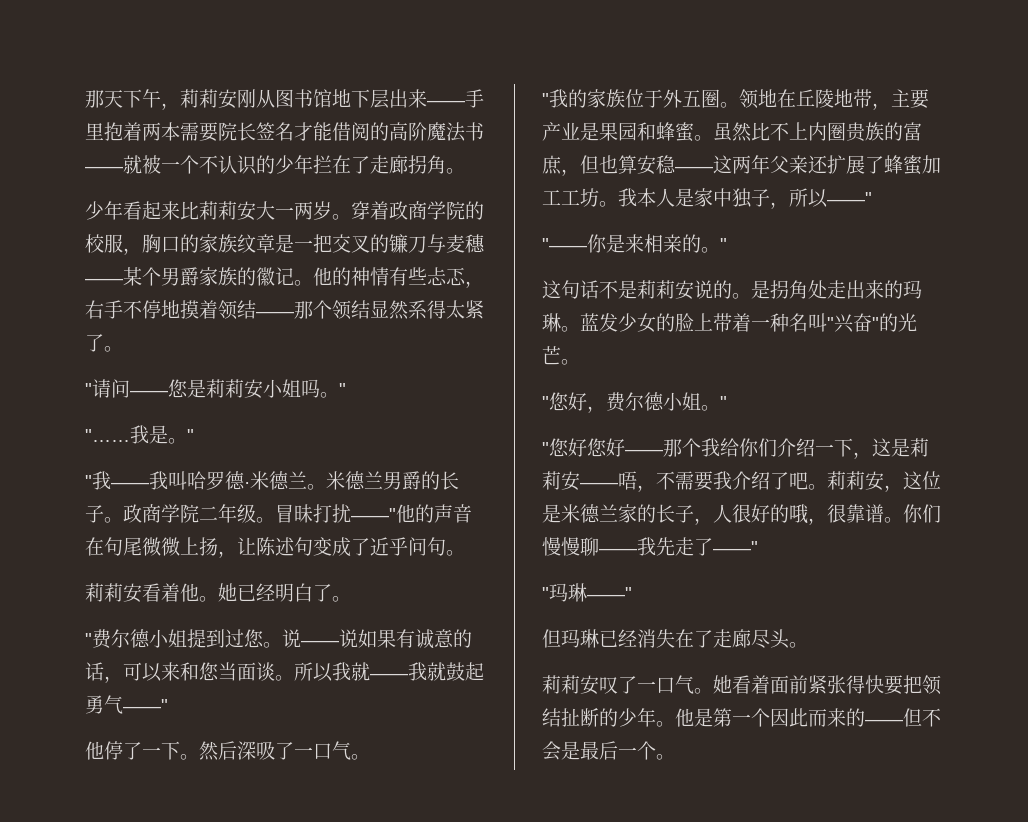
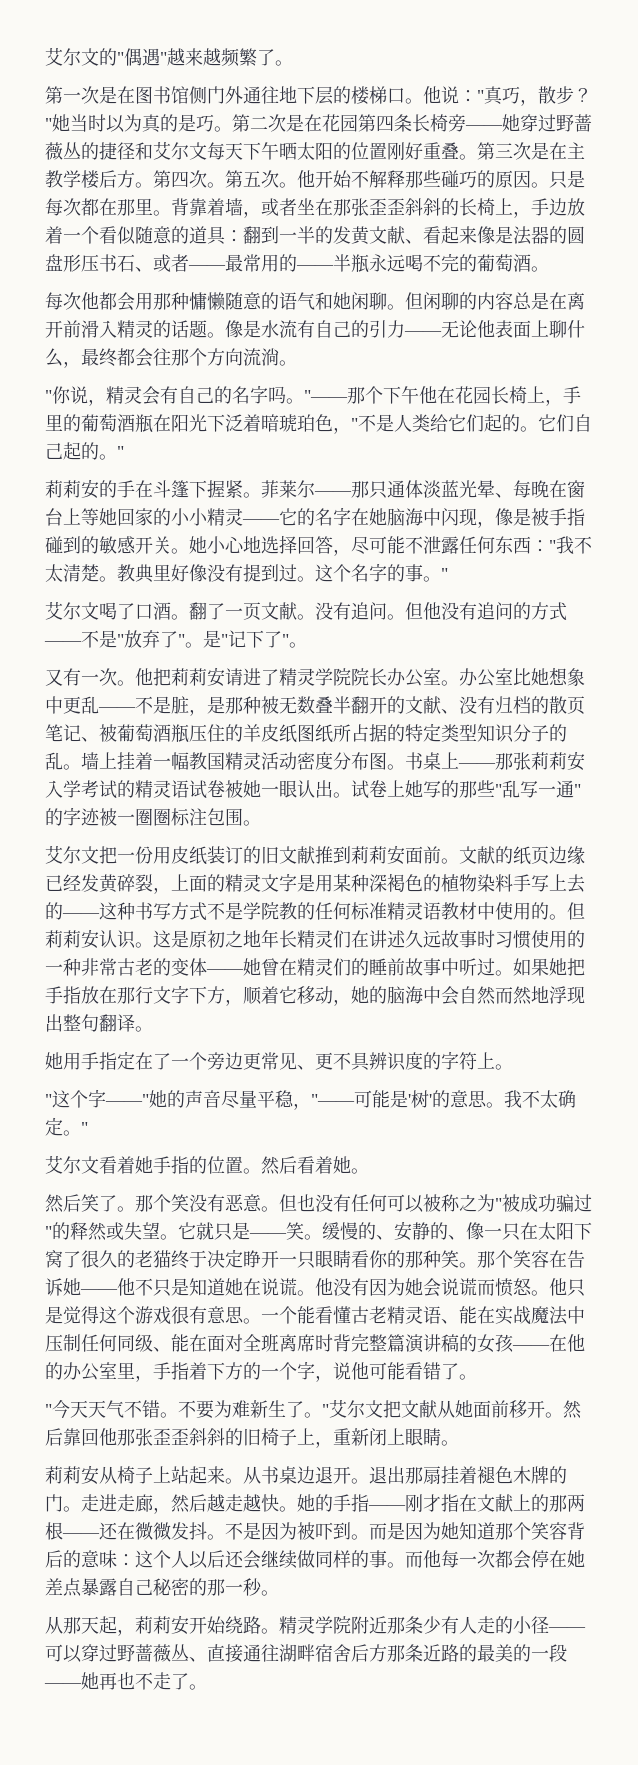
- 那天下午，莉莉安刚从图书馆地下层出来——手里抱着两本需要院长签名才能借阅的高阶魔法书——就被一个不认识的少年拦在了走廊拐角。
- 少年看起来比莉莉安大一两岁。穿着政商学院的校服，胸口的家族纹章是一把交叉的镰刀与麦穗——某个男爵家族的徽记。他的神情有些忐忑，右手不停地摸着领结——那个领结显然系得太紧了。
- "请问——您是莉莉安小姐吗。"
- "……我是。"
- "我——我叫哈罗德·米德兰。米德兰男爵的长子。政商学院二年级。冒昧打扰——"他的声音在句尾微微上扬，让陈述句变成了近乎问句。
- 莉莉安看着他。她已经明白了。
- "费尔德小姐提到过您。说——说如果有诚意的话，可以来和您当面谈。所以我就——我就鼓起勇气——"
- 他停了一下。然后深吸了一口气。
- "我的家族位于外五圈。领地在丘陵地带，主要产业是果园和蜂蜜。虽然比不上内圈贵族的富庶，但也算安稳——这两年父亲还扩展了蜂蜜加工工坊。我本人是家中独子，所以——"
- "——你是来相亲的。"
- 这句话不是莉莉安说的。是拐角处走出来的玛琳。蓝发少女的脸上带着一种名叫"兴奋"的光芒。
- "您好，费尔德小姐。"
- "您好您好——那个我给你们介绍一下，这是莉莉安——唔，不需要我介绍了吧。莉莉安，这位是米德兰家的长子，人很好的哦，很靠谱。你们慢慢聊——我先走了——"
- "玛琳——"
- 但玛琳已经消失在了走廊尽头。
- 莉莉安叹了一口气。她看着面前紧张得快要把领结扯断的少年。他是第一个因此而来的——但不会是最后一个。
+ 艾尔文的"偶遇"越来越频繁了。
+ 第一次是在图书馆侧门外通往地下层的楼梯口。他说："真巧，散步？"她当时以为真的是巧。第二次是在花园第四条长椅旁——她穿过野蔷薇丛的捷径和艾尔文每天下午晒太阳的位置刚好重叠。第三次是在主教学楼后方。第四次。第五次。他开始不解释那些碰巧的原因。只是每次都在那里。背靠着墙，或者坐在那张歪歪斜斜的长椅上，手边放着一个看似随意的道具：翻到一半的发黄文献、看起来像是法器的圆盘形压书石、或者——最常用的——半瓶永远喝不完的葡萄酒。
+ 每次他都会用那种慵懒随意的语气和她闲聊。但闲聊的内容总是在离开前滑入精灵的话题。像是水流有自己的引力——无论他表面上聊什么，最终都会往那个方向流淌。
+ "你说，精灵会有自己的名字吗。"——那个下午他在花园长椅上，手里的葡萄酒瓶在阳光下泛着暗琥珀色，"不是人类给它们起的。它们自己起的。"
+ 莉莉安的手在斗篷下握紧。菲莱尔——那只通体淡蓝光晕、每晚在窗台上等她回家的小小精灵——它的名字在她脑海中闪现，像是被手指碰到的敏感开关。她小心地选择回答，尽可能不泄露任何东西："我不太清楚。教典里好像没有提到过。这个名字的事。"
+ 艾尔文喝了口酒。翻了一页文献。没有追问。但他没有追问的方式——不是"放弃了"。是"记下了"。
+ 又有一次。他把莉莉安请进了精灵学院院长办公室。办公室比她想象中更乱——不是脏，是那种被无数叠半翻开的文献、没有归档的散页笔记、被葡萄酒瓶压住的羊皮纸图纸所占据的特定类型知识分子的乱。墙上挂着一幅教国精灵活动密度分布图。书桌上——那张莉莉安入学考试的精灵语试卷被她一眼认出。试卷上她写的那些"乱写一通"的字迹被一圈圈标注包围。
+ 艾尔文把一份用皮纸装订的旧文献推到莉莉安面前。文献的纸页边缘已经发黄碎裂，上面的精灵文字是用某种深褐色的植物染料手写上去的——这种书写方式不是学院教的任何标准精灵语教材中使用的。但莉莉安认识。这是原初之地年长精灵们在讲述久远故事时习惯使用的一种非常古老的变体——她曾在精灵们的睡前故事中听过。如果她把手指放在那行文字下方，顺着它移动，她的脑海中会自然而然地浮现出整句翻译。
+ 她用手指定在了一个旁边更常见、更不具辨识度的字符上。
+ "这个字——"她的声音尽量平稳，"——可能是'树'的意思。我不太确定。"
+ 艾尔文看着她手指的位置。然后看着她。
+ 然后笑了。那个笑没有恶意。但也没有任何可以被称之为"被成功骗过"的释然或失望。它就只是——笑。缓慢的、安静的、像一只在太阳下窝了很久的老猫终于决定睁开一只眼睛看你的那种笑。那个笑容在告诉她——他不只是知道她在说谎。他没有因为她会说谎而愤怒。他只是觉得这个游戏很有意思。一个能看懂古老精灵语、能在实战魔法中压制任何同级、能在面对全班离席时背完整篇演讲稿的女孩——在他的办公室里，手指着下方的一个字，说他可能看错了。
+ "今天天气不错。不要为难新生了。"艾尔文把文献从她面前移开。然后靠回他那张歪歪斜斜的旧椅子上，重新闭上眼睛。
+ 莉莉安从椅子上站起来。从书桌边退开。退出那扇挂着褪色木牌的门。走进走廊，然后越走越快。她的手指——刚才指在文献上的那两根——还在微微发抖。不是因为被吓到。而是因为她知道那个笑容背后的意味：这个人以后还会继续做同样的事。而他每一次都会停在她差点暴露自己秘密的那一秒。
+ 从那天起，莉莉安开始绕路。精灵学院附近那条少有人走的小径——可以穿过野蔷薇丛、直接通往湖畔宿舍后方那条近路的最美的一段——她再也不走了。

